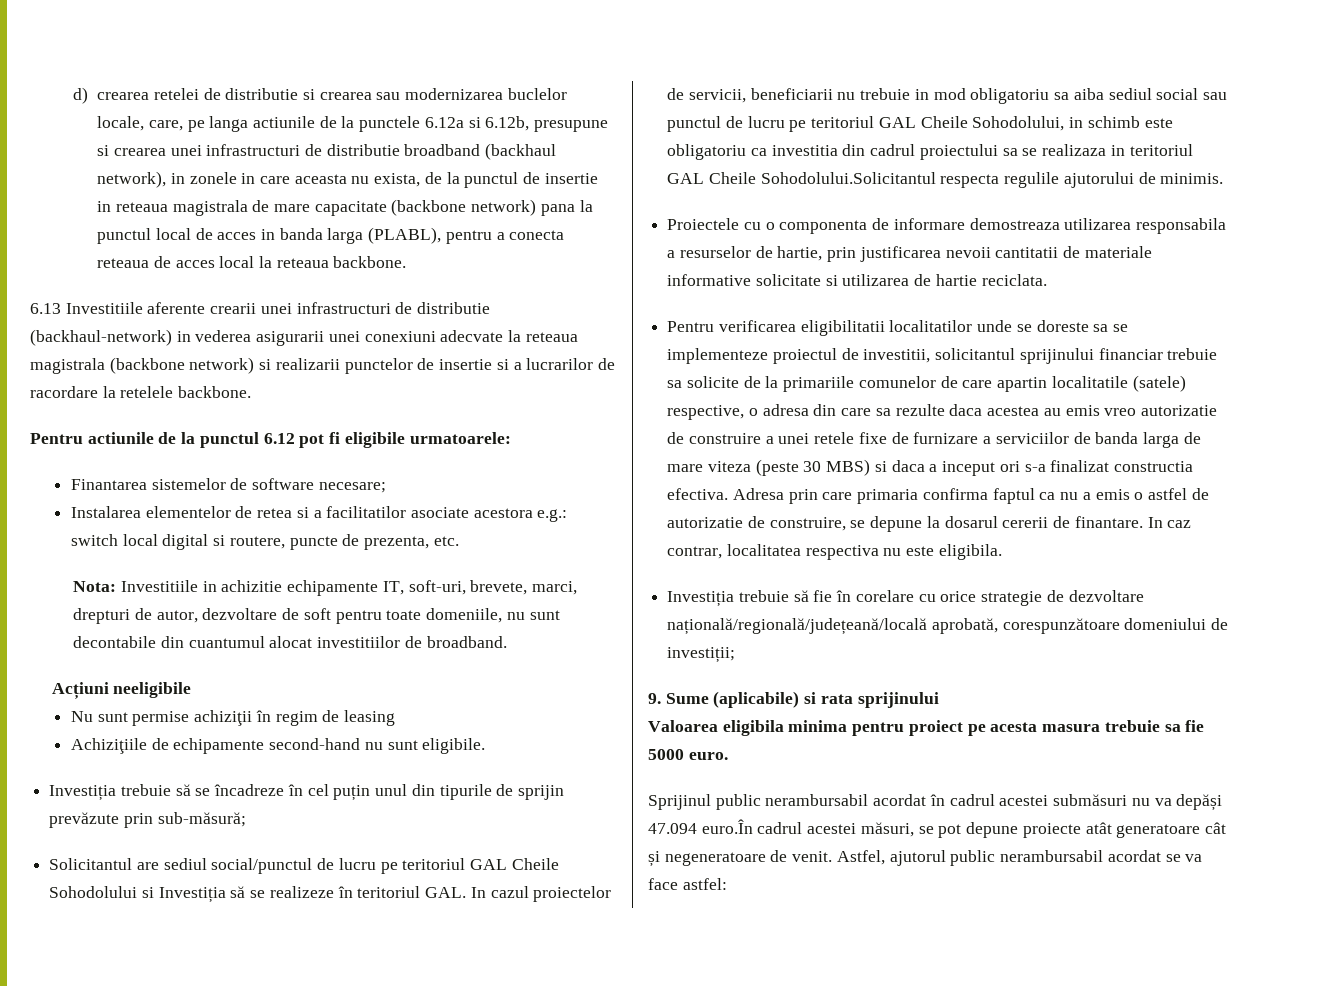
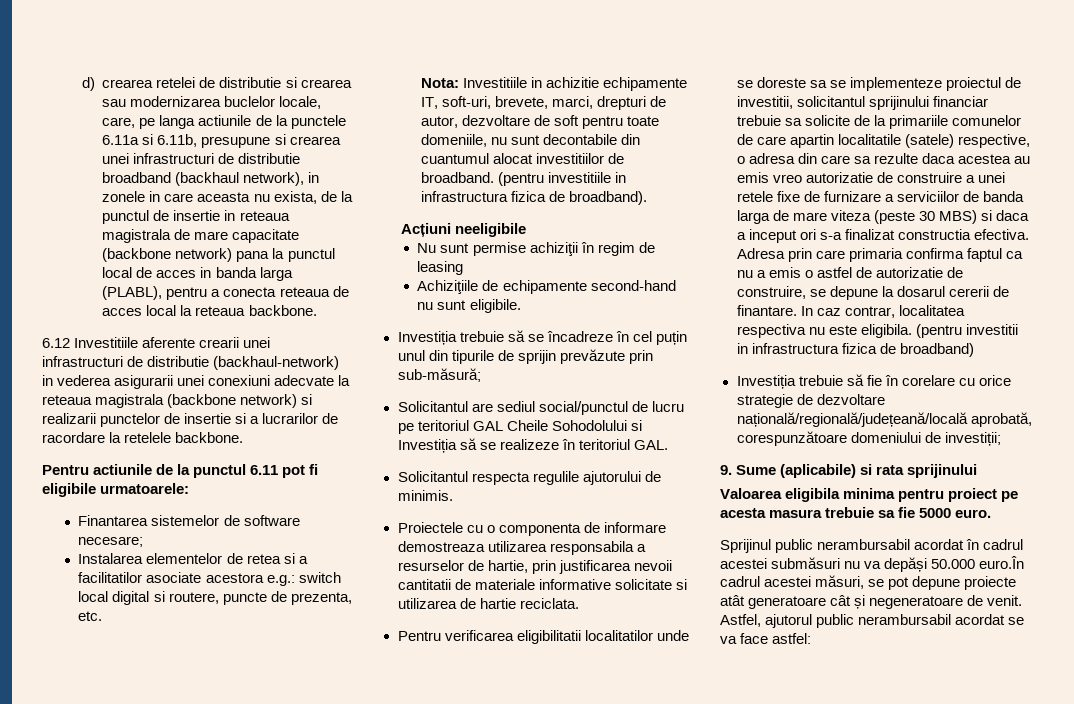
- d) crearea retelei de distributie si crearea sau modernizarea buclelor locale, care, pe langa actiunile de la punctele 6.12a si 6.12b, presupune si crearea unei infrastructuri de distributie broadband (backhaul network), in zonele in care aceasta nu exista, de la punctul de insertie in reteaua magistrala de mare capacitate (backbone network) pana la punctul local de acces in banda larga (PLABL), pentru a conecta reteaua de acces local la reteaua backbone.
+ d) crearea retelei de distributie si crearea sau modernizarea buclelor locale, care, pe langa actiunile de la punctele 6.11a si 6.11b, presupune si crearea unei infrastructuri de distributie broadband (backhaul network), in zonele in care aceasta nu exista, de la punctul de insertie in reteaua magistrala de mare capacitate (backbone network) pana la punctul local de acces in banda larga (PLABL), pentru a conecta reteaua de acces local la reteaua backbone.
- 6.13 Investitiile aferente crearii unei infrastructuri de distributie (backhaul-network) in vederea asigurarii unei conexiuni adecvate la reteaua magistrala (backbone network) si realizarii punctelor de insertie si a lucrarilor de racordare la retelele backbone.
+ 6.12 Investitiile aferente crearii unei infrastructuri de distributie (backhaul-network) in vederea asigurarii unei conexiuni adecvate la reteaua magistrala (backbone network) si realizarii punctelor de insertie si a lucrarilor de racordare la retelele backbone.
- Pentru actiunile de la punctul 6.12 pot fi eligibile urmatoarele:
+ Pentru actiunile de la punctul 6.11 pot fi eligibile urmatoarele:
+ (pentru investitiile in infrastructura fizica de broadband).
- Solicitantul are sediul social/punctul de lucru pe teritoriul GAL Cheile Sohodolului si Investiția să se realizeze în teritoriul GAL. In cazul proiectelor de servicii, beneficiarii nu trebuie in mod obligatoriu sa aiba sediul social sau punctul de lucru pe teritoriul GAL Cheile Sohodolului, in schimb este obligatoriu ca investitia din cadrul proiectului sa se realizaza in teritoriul GAL Cheile Sohodolului.Solicitantul respecta regulile ajutorului de minimis.
+ Solicitantul are sediul social/punctul de lucru pe teritoriul GAL Cheile Sohodolului si Investiția să se realizeze în teritoriul GAL.
+ Solicitantul respecta regulile ajutorului de minimis.
+ (pentru investitii in infrastructura fizica de broadband)
- Sprijinul public nerambursabil acordat în cadrul acestei submăsuri nu va depăși 47.094 euro.În cadrul acestei măsuri, se pot depune proiecte atât generatoare cât și negeneratoare de venit.
+ Sprijinul public nerambursabil acordat în cadrul acestei submăsuri nu va depăși 50.000 euro.În cadrul acestei măsuri, se pot depune proiecte atât generatoare cât și negeneratoare de venit.

